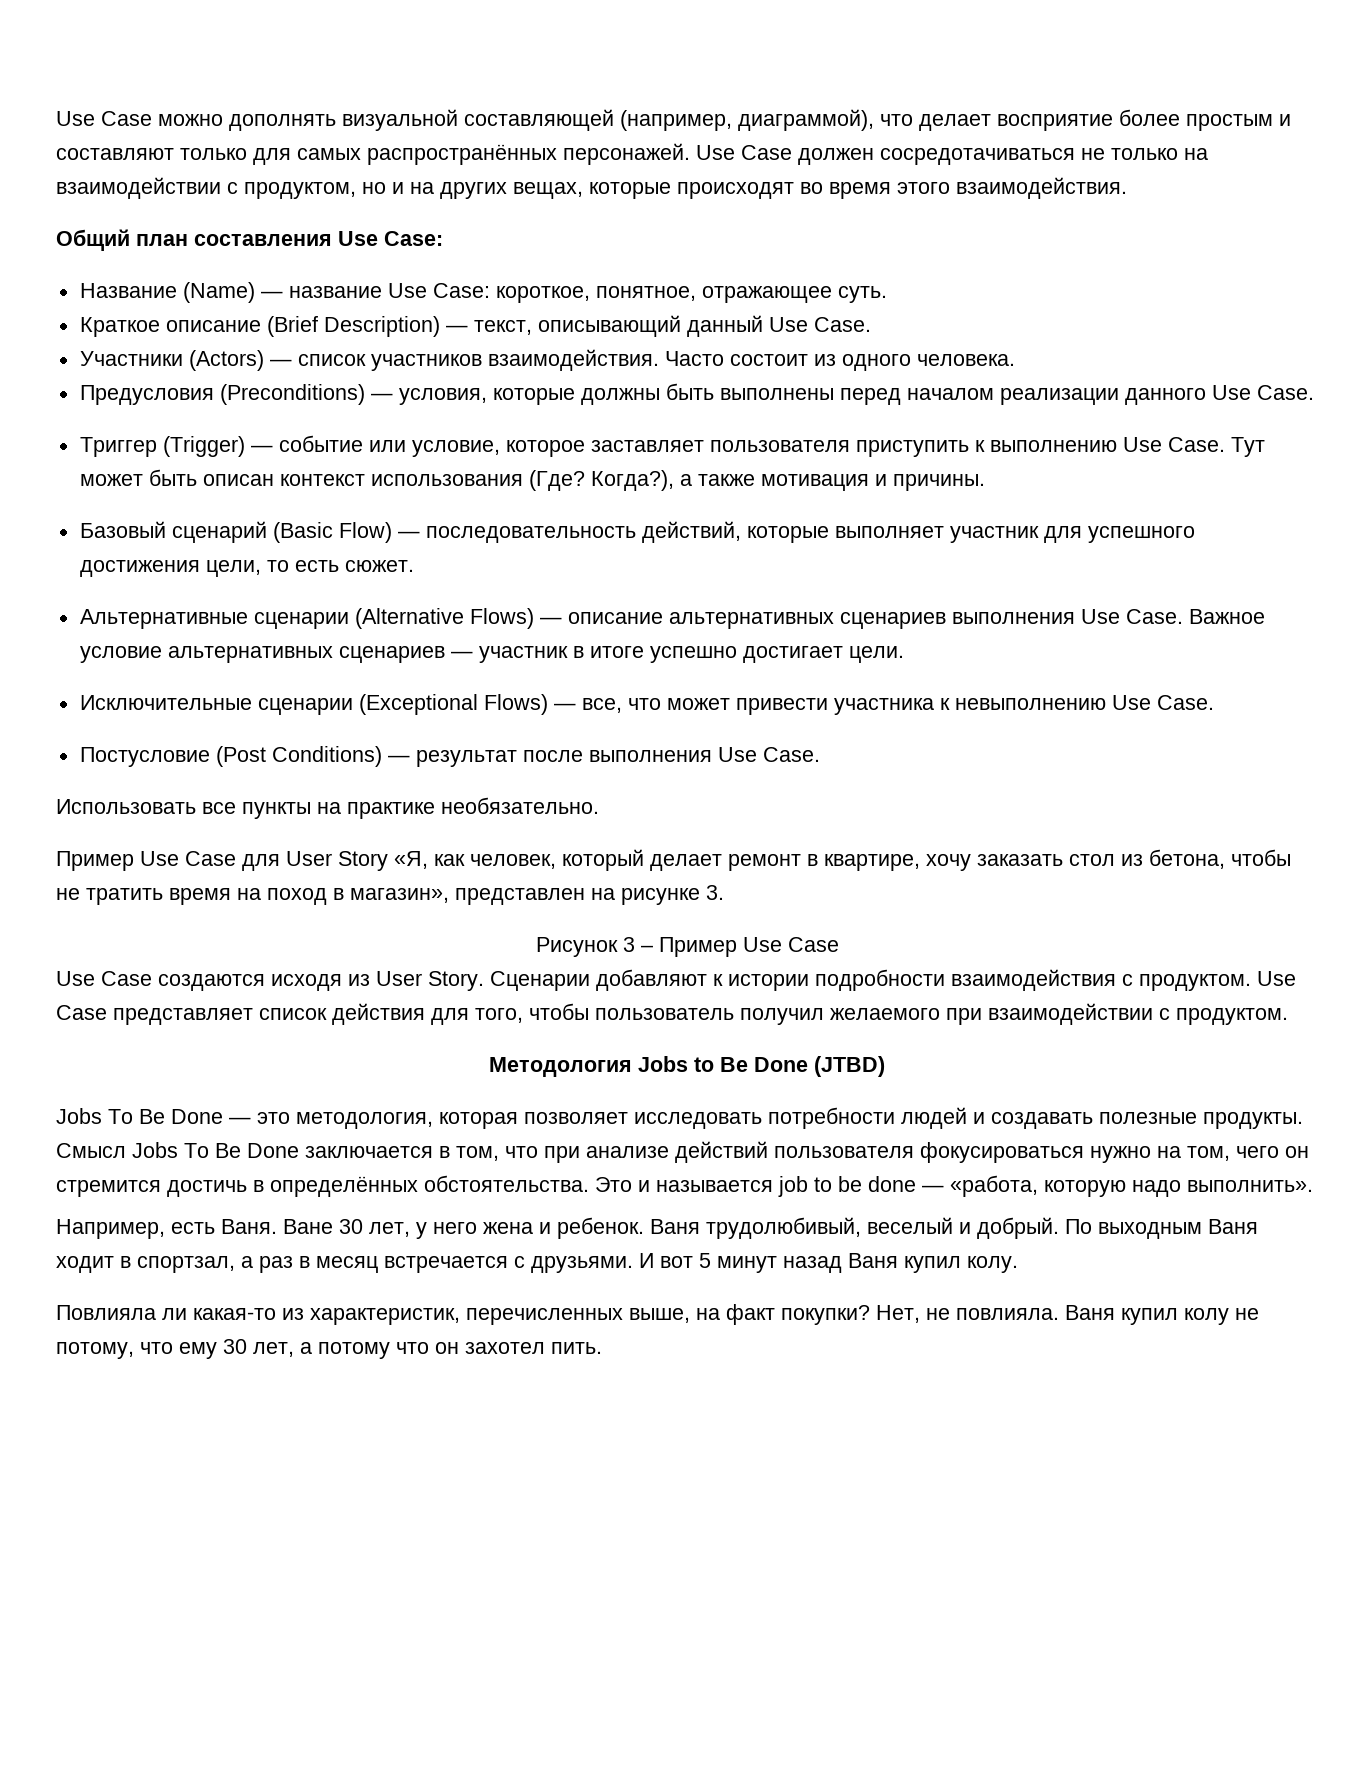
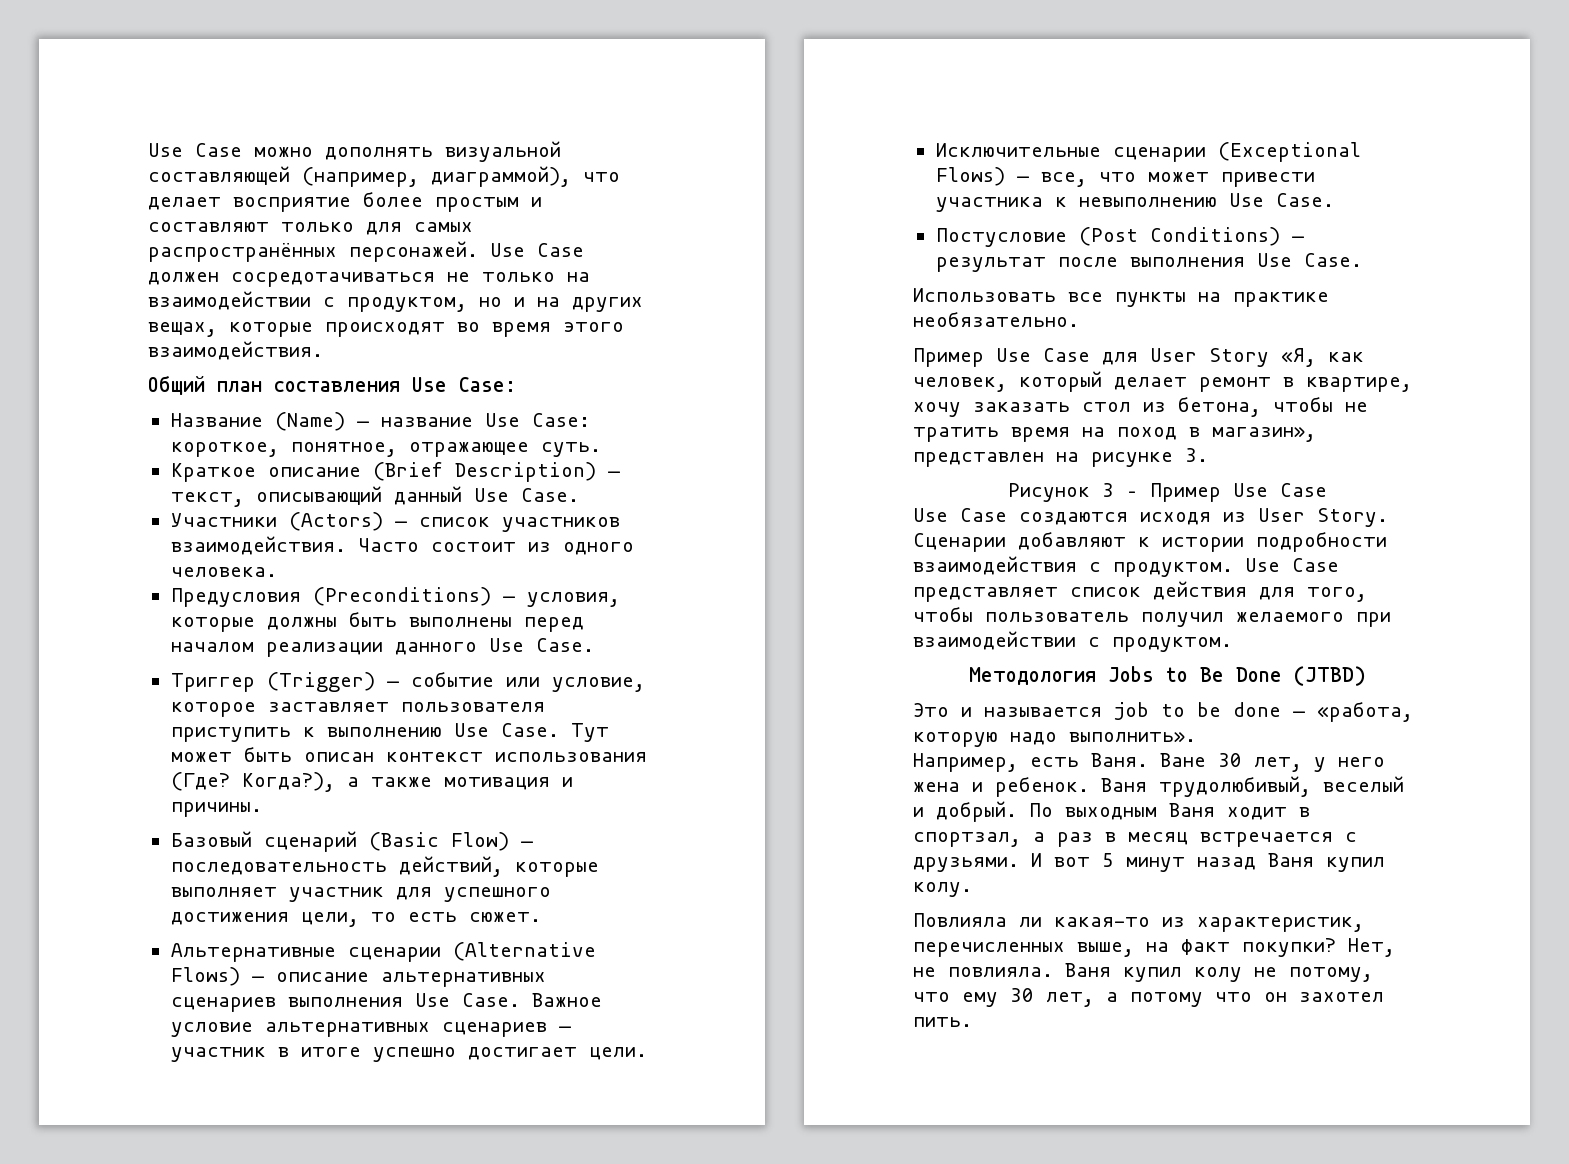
- Jobs To Be Done — это методология, которая позволяет исследовать потребности людей и создавать полезные продукты. Смысл Jobs To Be Done заключается в том, что при анализе действий пользователя фокусироваться нужно на том, чего он стремится достичь в определённых обстоятельства.

